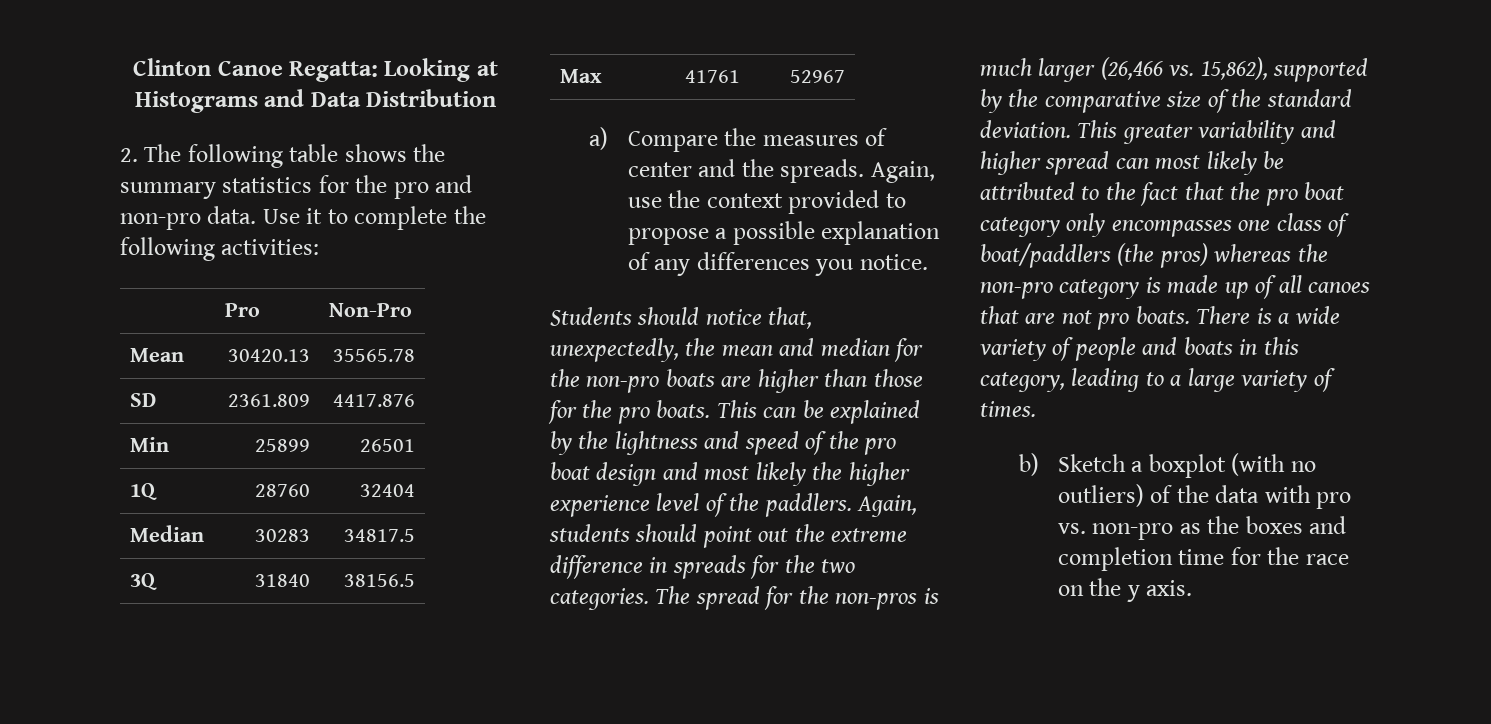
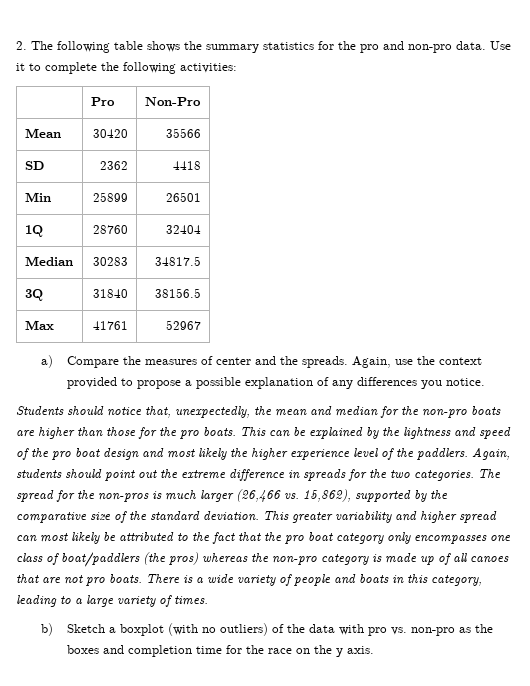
- Clinton Canoe Regatta: Looking at Histograms and Data Distribution
- Mean | 30420.13 | 35565.78
+ Mean | 30420 | 35566
- SD | 2361.809 | 4417.876
+ SD | 2362 | 4418

